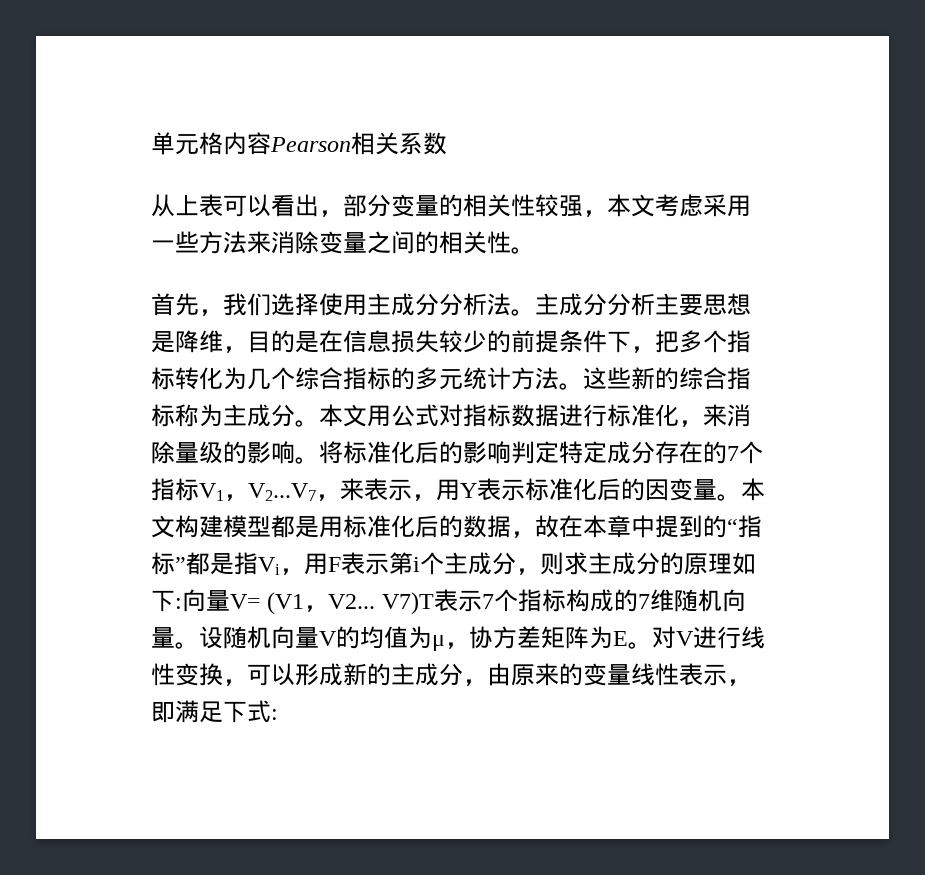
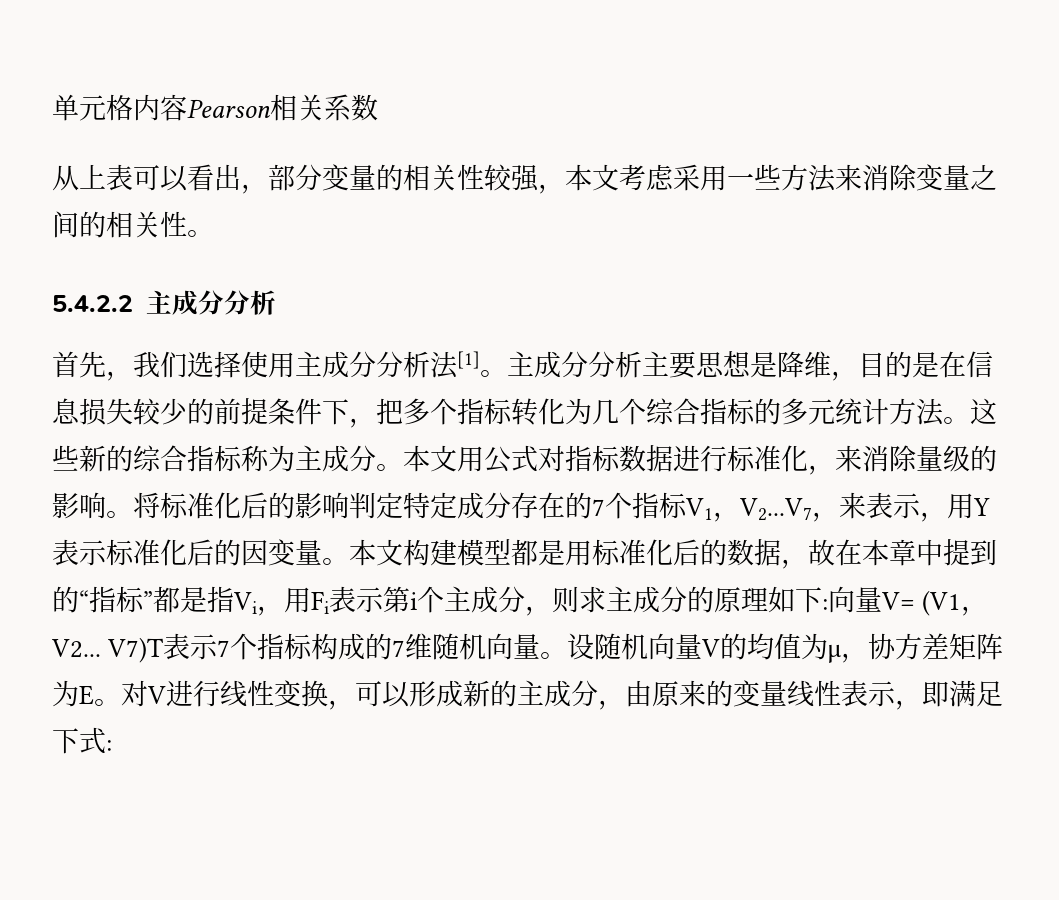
+ 5.4.2.2主成分分析
- 首先，我们选择使用主成分分析法。
+ 首先，我们选择使用主成分分析法[1]。
- 本文构建模型都是用标准化后的数据，故在本章中提到的“指标”都是指Vi，用F表示第i个主成分，则求主成分的原理如下:向量V= (V1，V2...
+ 本文构建模型都是用标准化后的数据，故在本章中提到的“指标”都是指Vi，用Fi表示第i个主成分，则求主成分的原理如下:向量V= (V1，V2...

